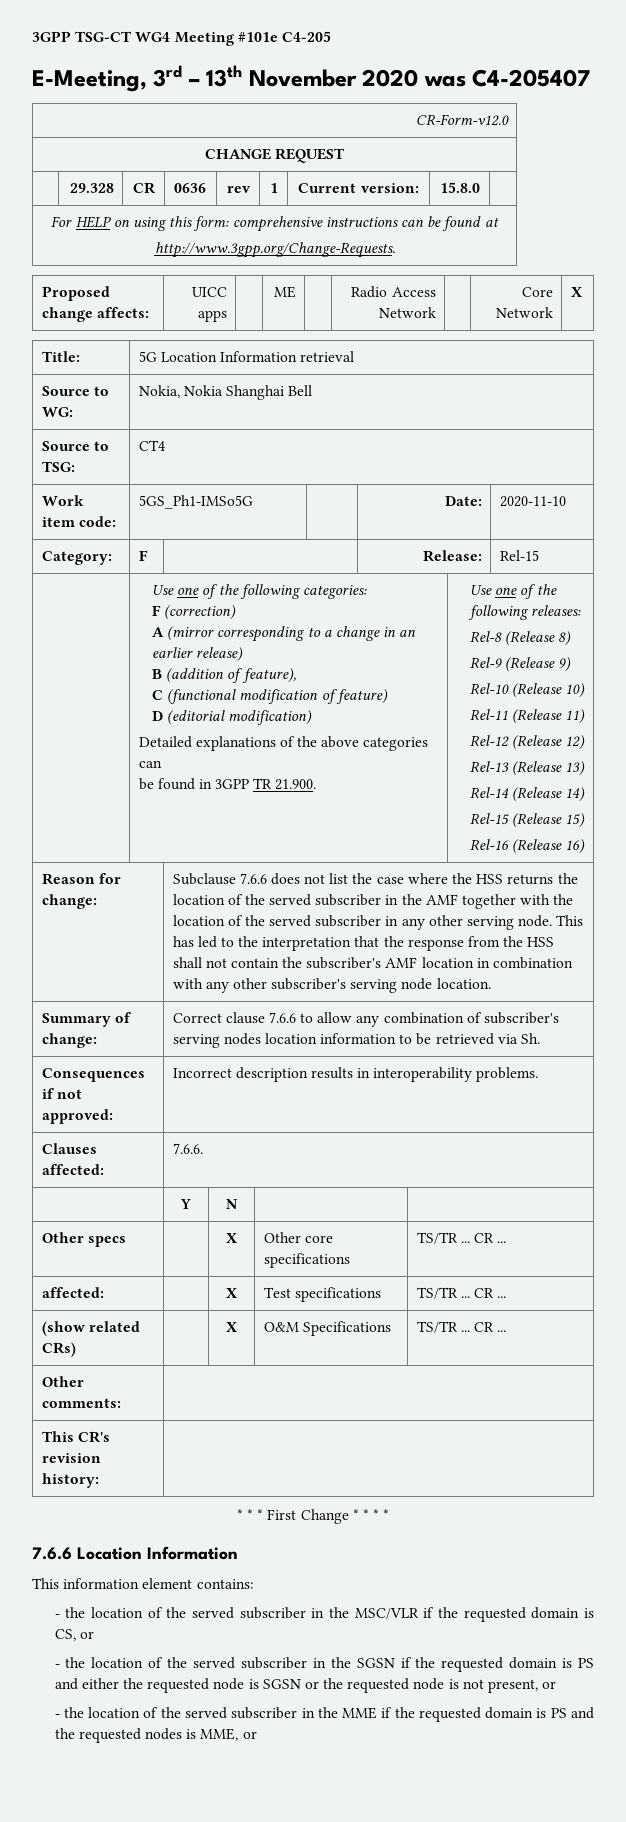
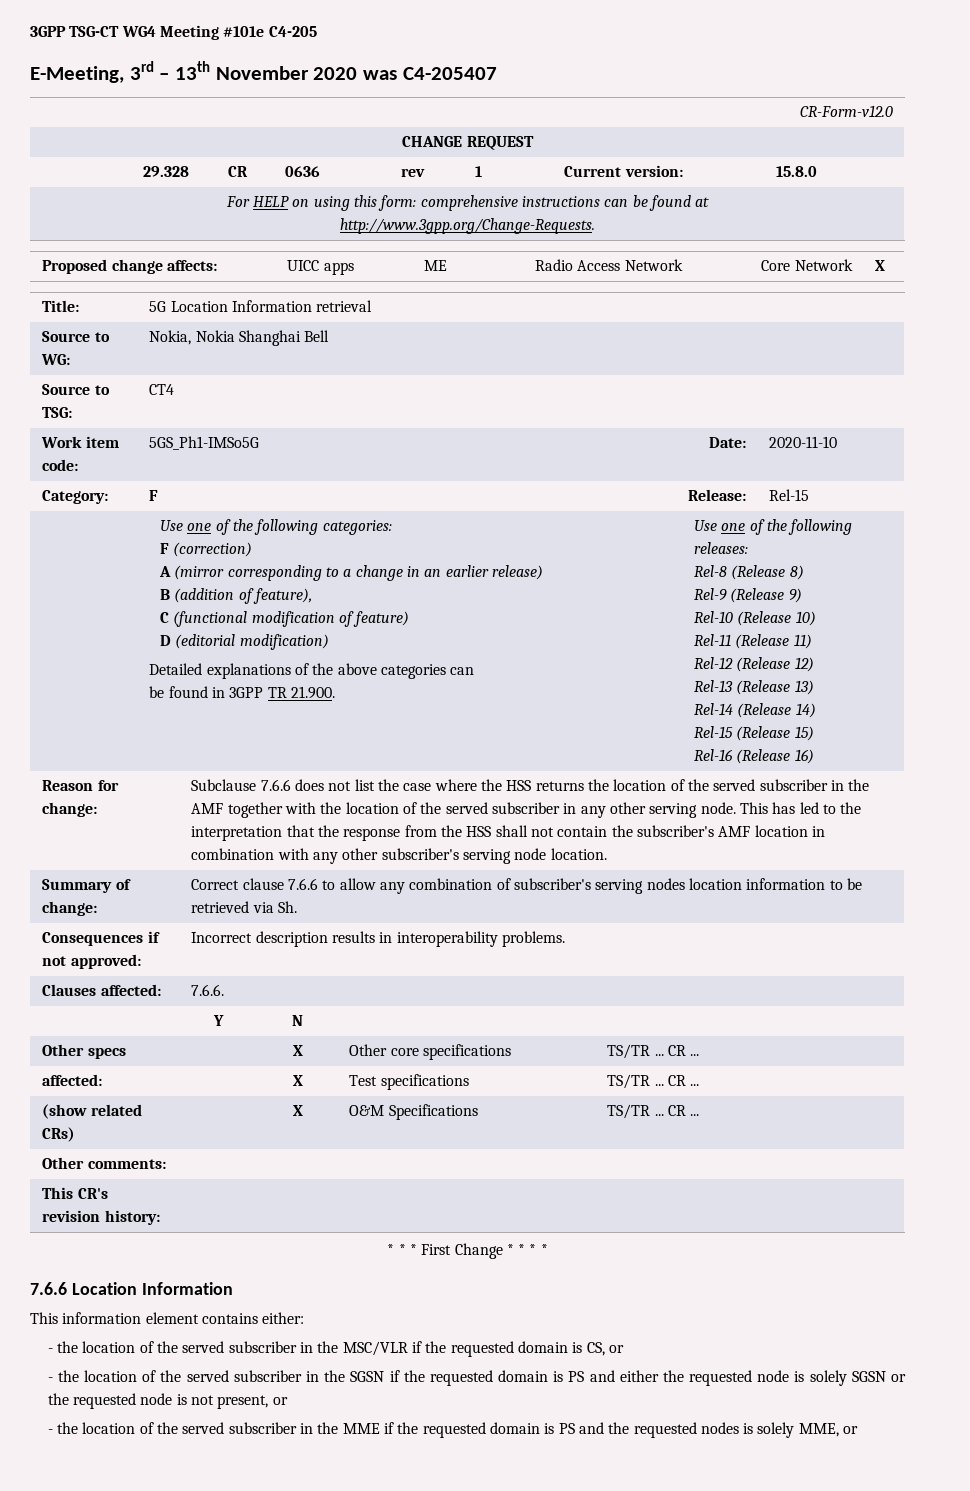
- This information element contains:
+ This information element contains either:
- - the location of the served subscriber in the SGSN if the requested domain is PS and either the requested node is SGSN or the requested node is not present, or
+ - the location of the served subscriber in the SGSN if the requested domain is PS and either the requested node is solely SGSN or the requested node is not present, or
- - the location of the served subscriber in the MME if the requested domain is PS and the requested nodes is MME, or
+ - the location of the served subscriber in the MME if the requested domain is PS and the requested nodes is solely MME, or

